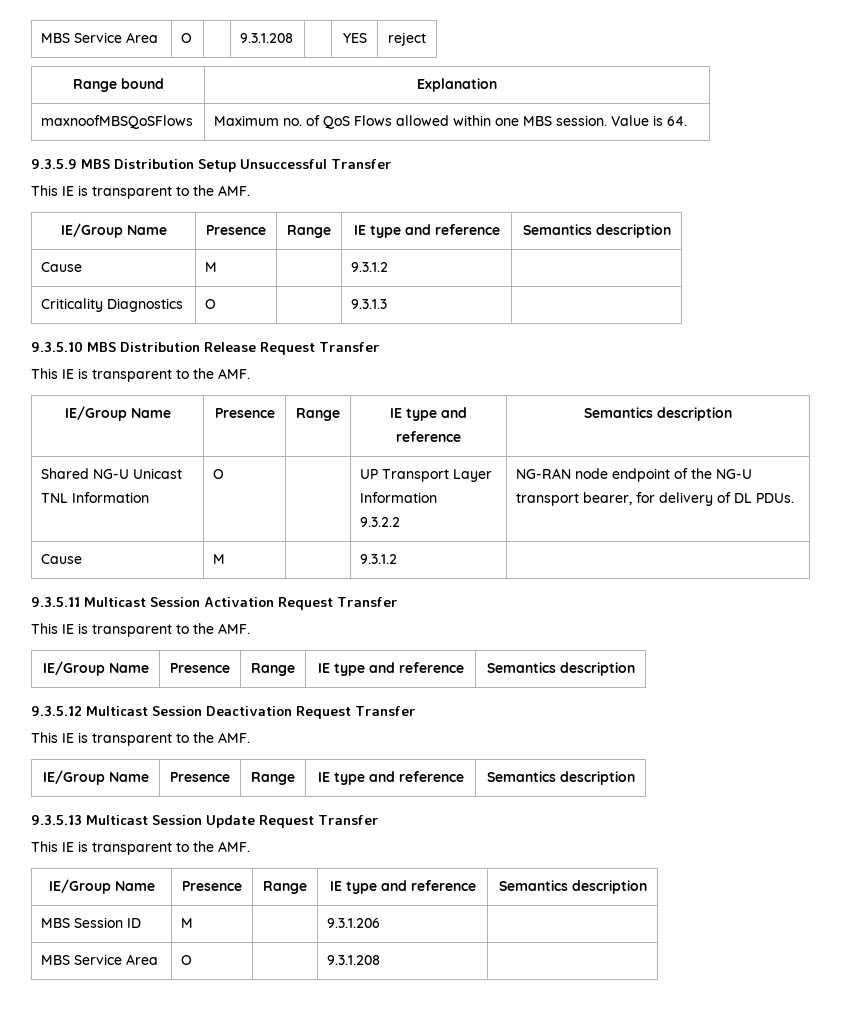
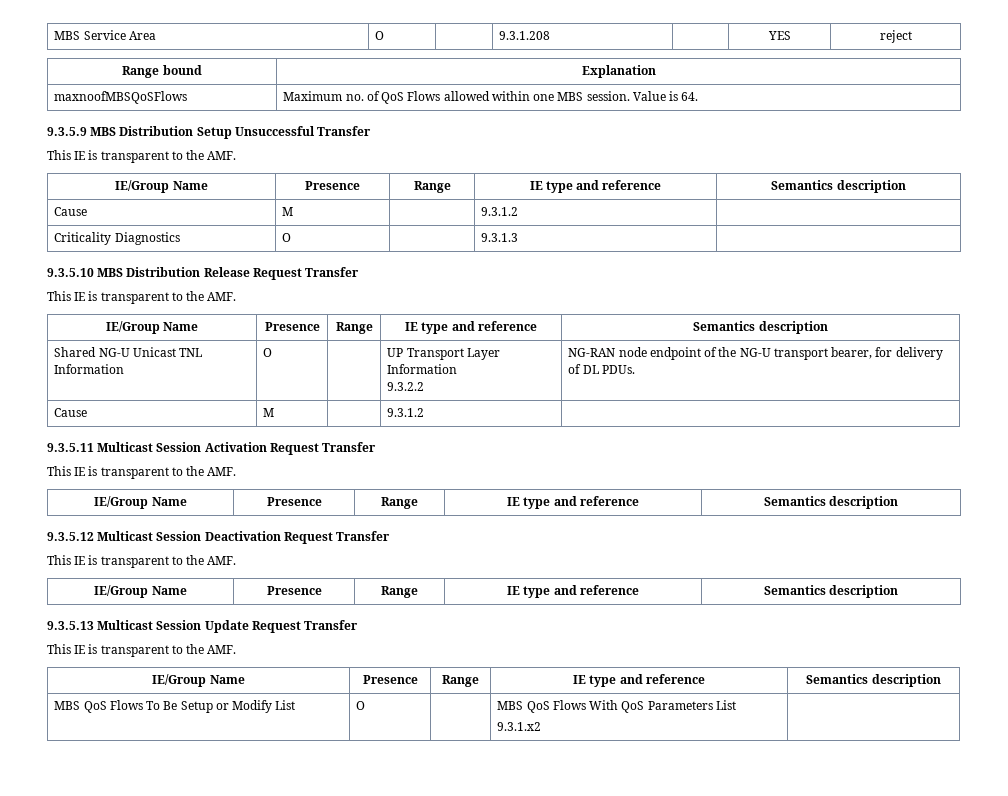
- MBS Session ID | M | | 9.3.1.206 |
- MBS Service Area | O | | 9.3.1.208 |
+ MBS QoS Flows To Be Setup or Modify List | O | | MBS QoS Flows With QoS Parameters List
+ 9.3.1.x2 |

